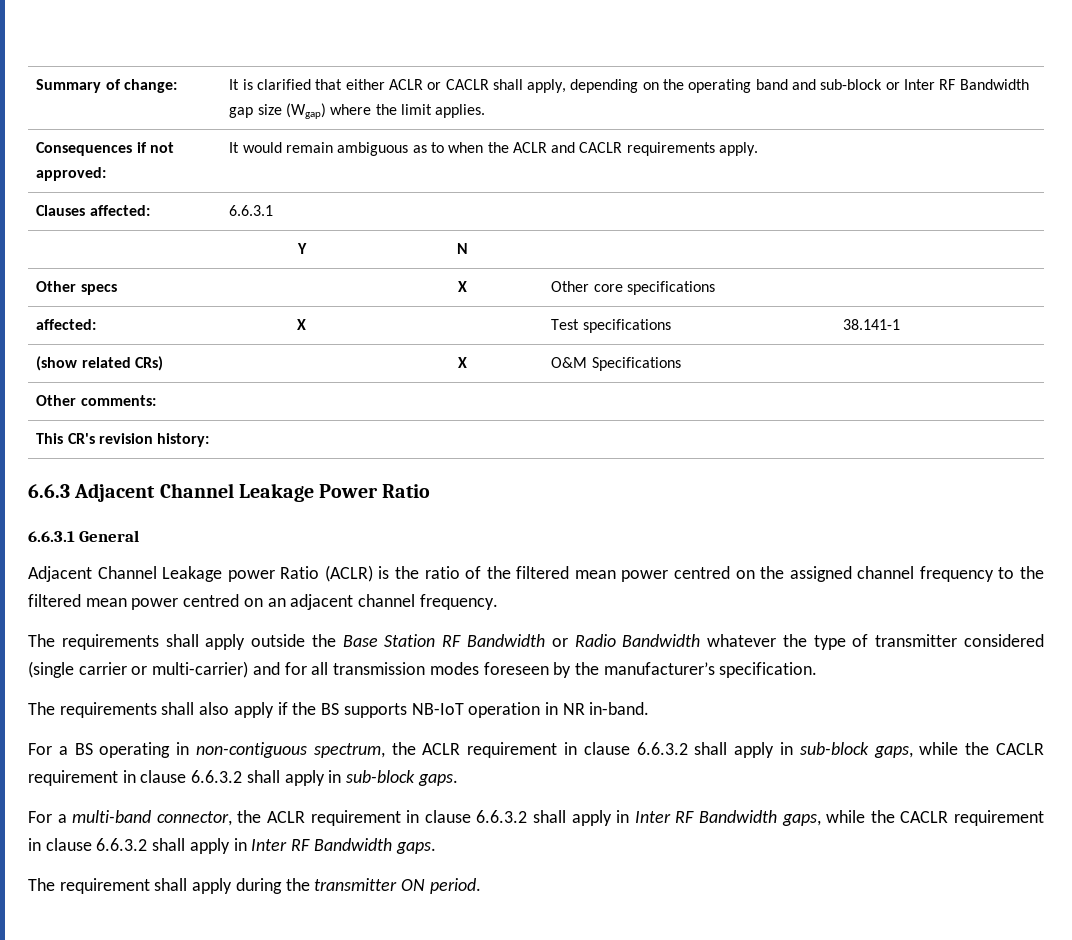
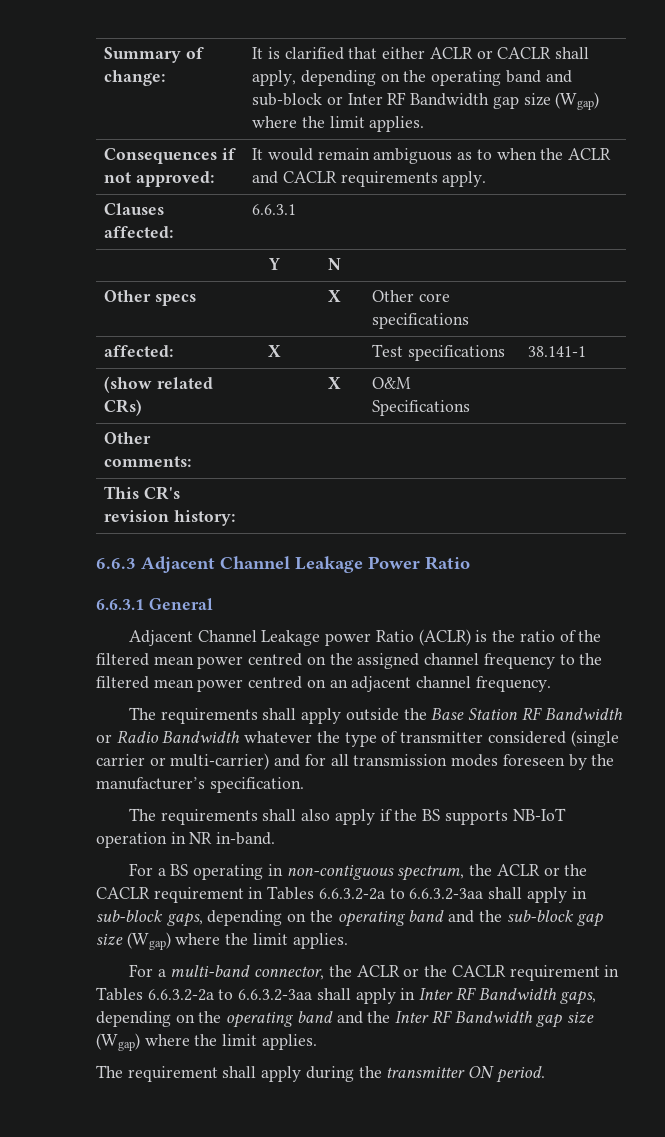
- For a BS operating in non-contiguous spectrum, the ACLR requirement in clause 6.6.3.2 shall apply in sub-block gaps, while the CACLR requirement in clause 6.6.3.2 shall apply in sub-block gaps.
+ For a BS operating in non-contiguous spectrum, the ACLR or the CACLR requirement in Tables 6.6.3.2-2a to 6.6.3.2-3aa shall apply in sub-block gaps, depending on the operating band and the sub-block gap size (Wgap) where the limit applies.
- For a multi-band connector, the ACLR requirement in clause 6.6.3.2 shall apply in Inter RF Bandwidth gaps, while the CACLR requirement in clause 6.6.3.2 shall apply in Inter RF Bandwidth gaps.
+ For a multi-band connector, the ACLR or the CACLR requirement in Tables 6.6.3.2-2a to 6.6.3.2-3aa shall apply in Inter RF Bandwidth gaps, depending on the operating band and the Inter RF Bandwidth gap size (Wgap) where the limit applies.

